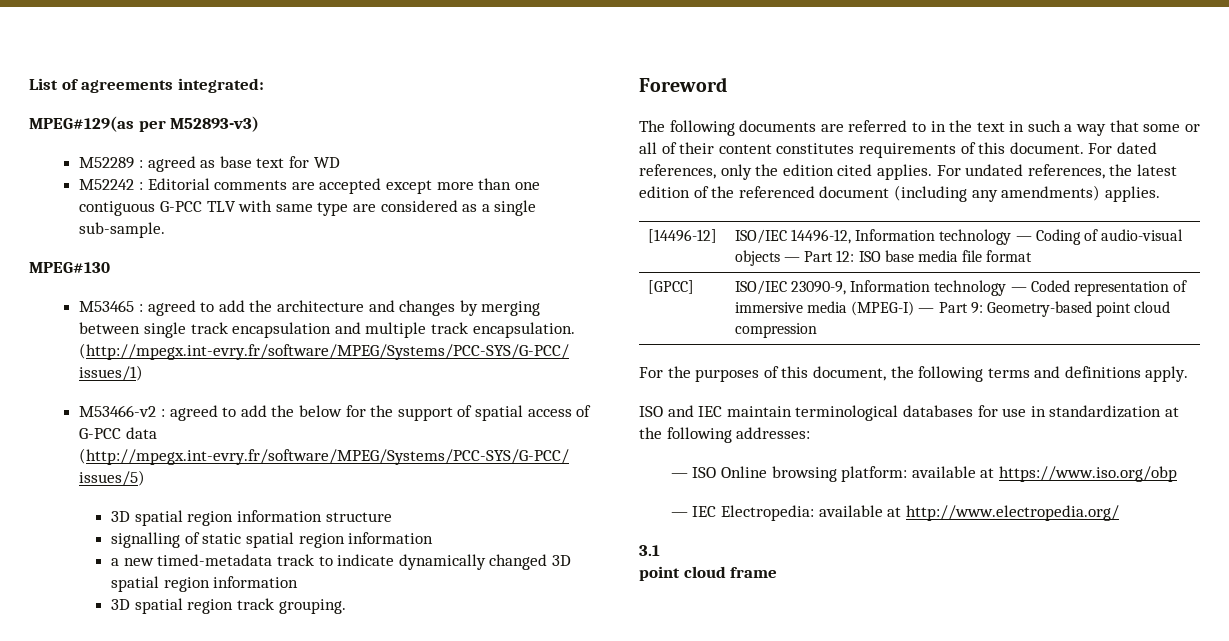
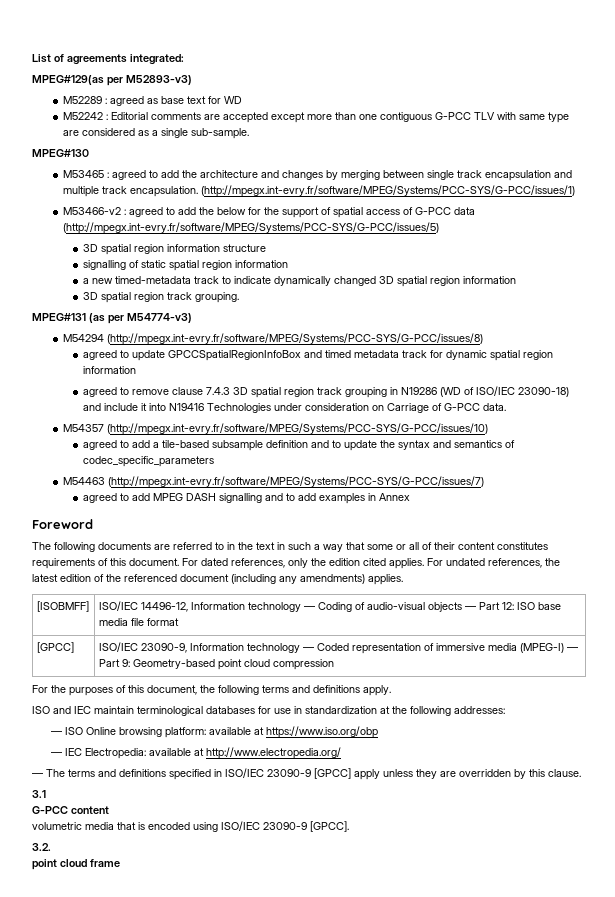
+ MPEG#131 (as per M54774-v3)
+ M54294 (http://mpegx.int-evry.fr/software/MPEG/Systems/PCC-SYS/G-PCC/issues/8)
+ agreed to update GPCCSpatialRegionInfoBox and timed metadata track for dynamic spatial region information
+ agreed to remove clause 7.4.3 3D spatial region track grouping in N19286 (WD of ISO/IEC 23090-18) and include it into N19416 Technologies under consideration on Carriage of G-PCC data.
+ M54357 (http://mpegx.int-evry.fr/software/MPEG/Systems/PCC-SYS/G-PCC/issues/10)
+ agreed to add a tile-based subsample definition and to update the syntax and semantics of codec_specific_parameters
+ M54463 (http://mpegx.int-evry.fr/software/MPEG/Systems/PCC-SYS/G-PCC/issues/7)
+ agreed to add MPEG DASH signalling and to add examples in Annex
- [14496-12] | ISO/IEC 14496-12, Information technology — Coding of audio-visual objects — Part 12: ISO base media file format
+ [ISOBMFF] | ISO/IEC 14496-12, Information technology — Coding of audio-visual objects — Part 12: ISO base media file format
+ — The terms and definitions specified in ISO/IEC 23090-9 [GPCC] apply unless they are overridden by this clause.
  3.1
+ G-PCC content
+ volumetric media that is encoded using ISO/IEC 23090-9 [GPCC].
+ 3.2.

